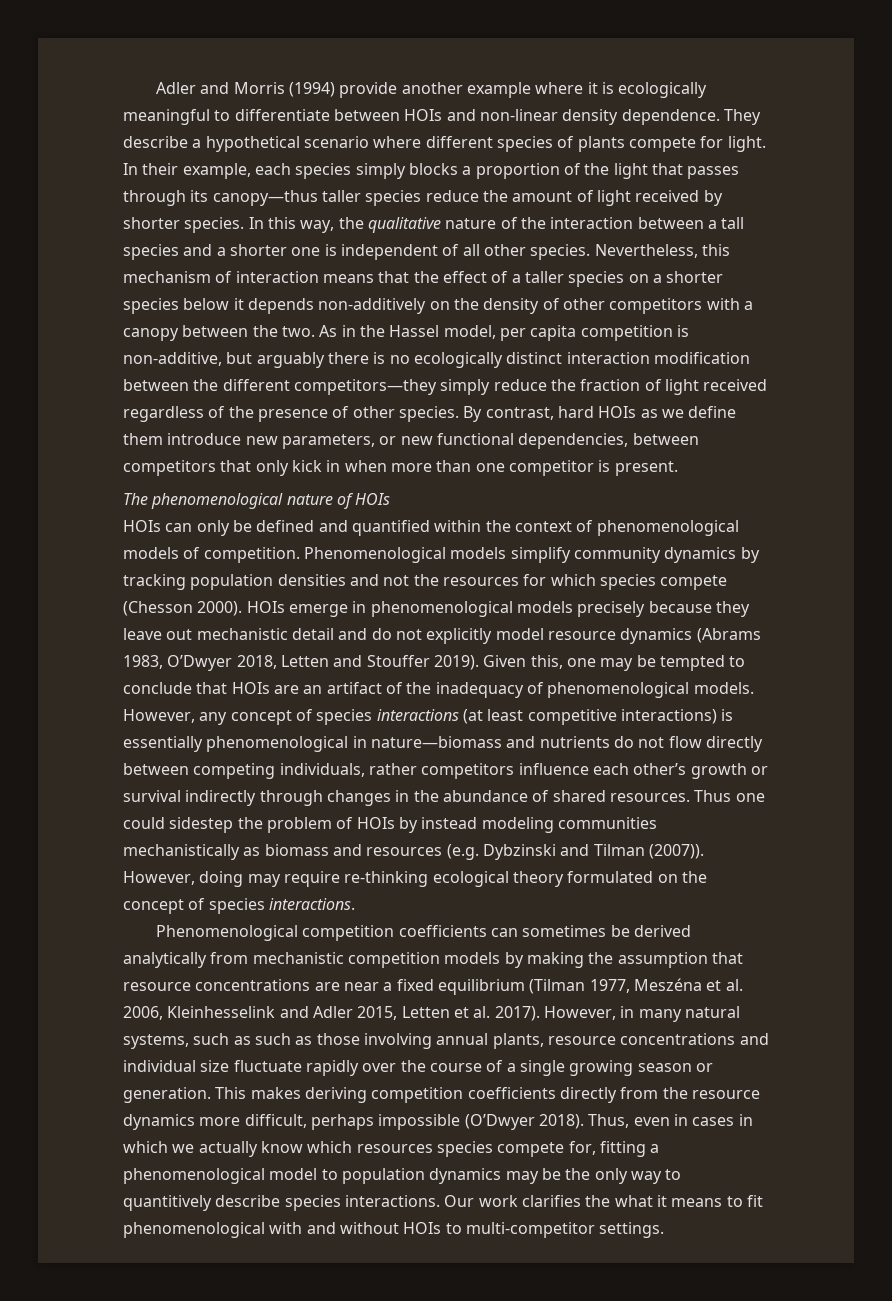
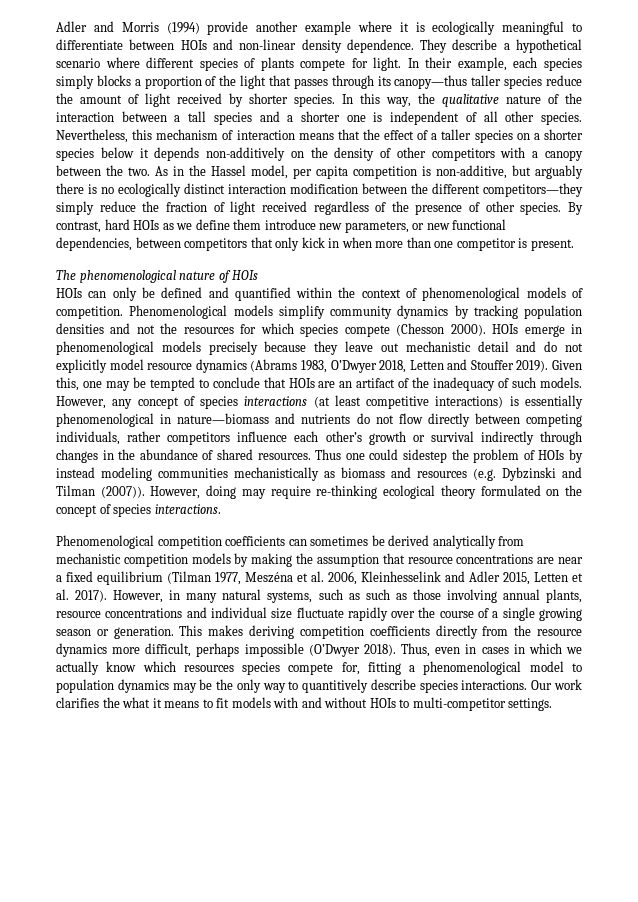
- Given this, one may be tempted to conclude that HOIs are an artifact of the inadequacy of phenomenological models.
+ Given this, one may be tempted to conclude that HOIs are an artifact of the inadequacy of such models.
- Our work clarifies the what it means to fit phenomenological with and without HOIs to multi-competitor settings.
+ Our work clarifies the what it means to fit models with and without HOIs to multi-competitor settings.

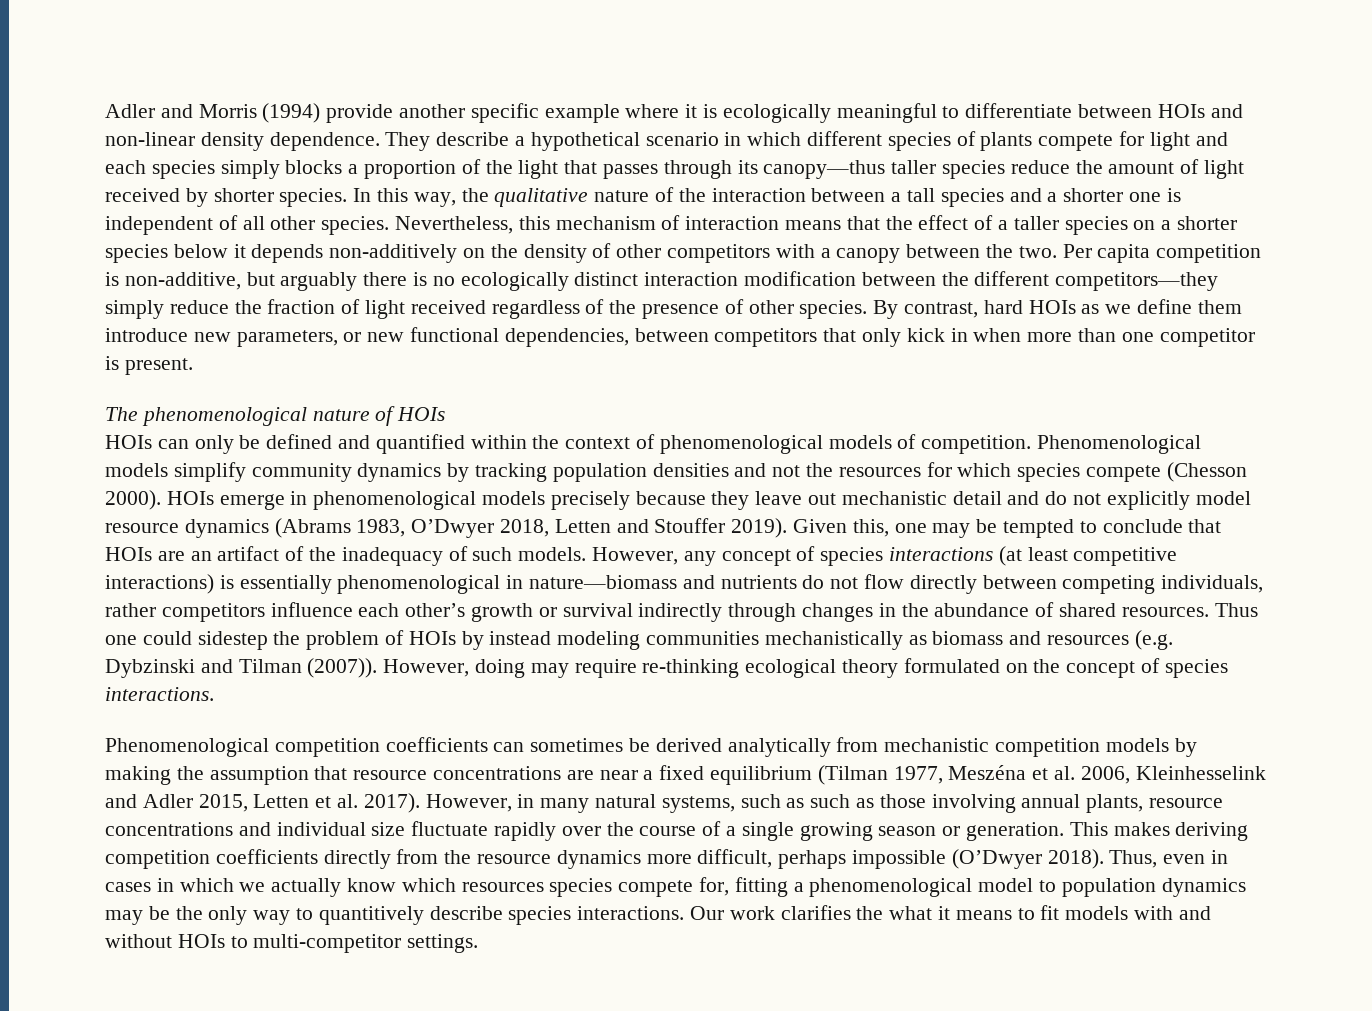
- Adler and Morris (1994) provide another example where it is ecologically meaningful to differentiate between HOIs and non-linear density dependence.
+ Adler and Morris (1994) provide another specific example where it is ecologically meaningful to differentiate between HOIs and non-linear density dependence.
- They describe a hypothetical scenario where different species of plants compete for light. In their example, each species simply blocks a proportion of the light that passes through its canopy—thus taller species reduce the amount of light received by shorter species.
+ They describe a hypothetical scenario in which different species of plants compete for light and each species simply blocks a proportion of the light that passes through its canopy—thus taller species reduce the amount of light received by shorter species.
- As in the Hassel model, per capita competition is non-additive, but arguably there is no ecologically distinct interaction modification between the different competitors—they simply reduce the fraction of light received regardless of the presence of other species.
+ Per capita competition is non-additive, but arguably there is no ecologically distinct interaction modification between the different competitors—they simply reduce the fraction of light received regardless of the presence of other species.

